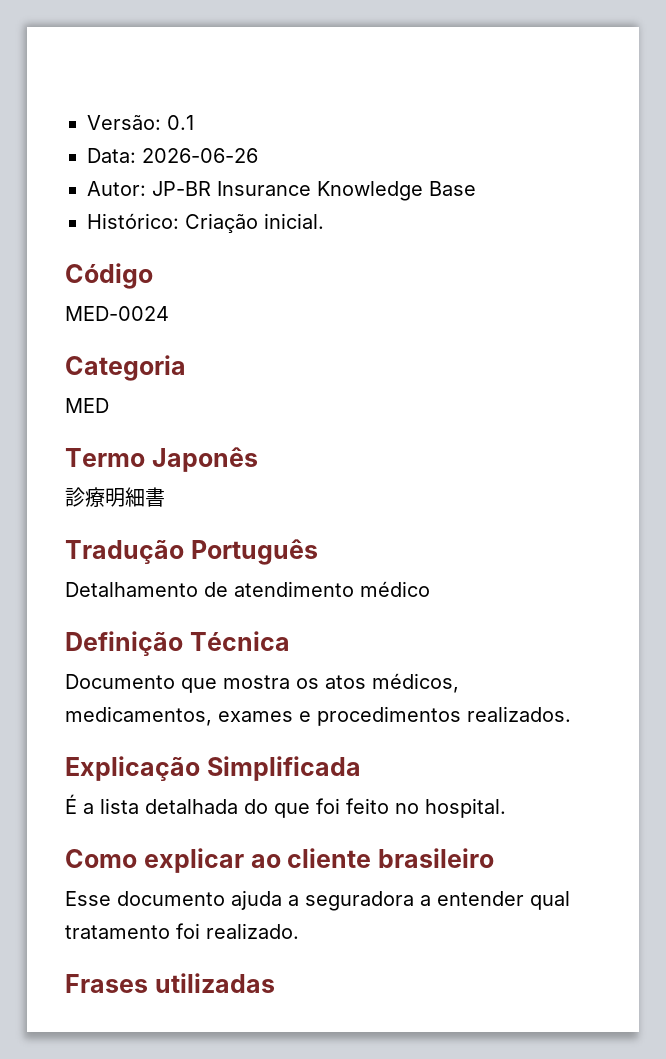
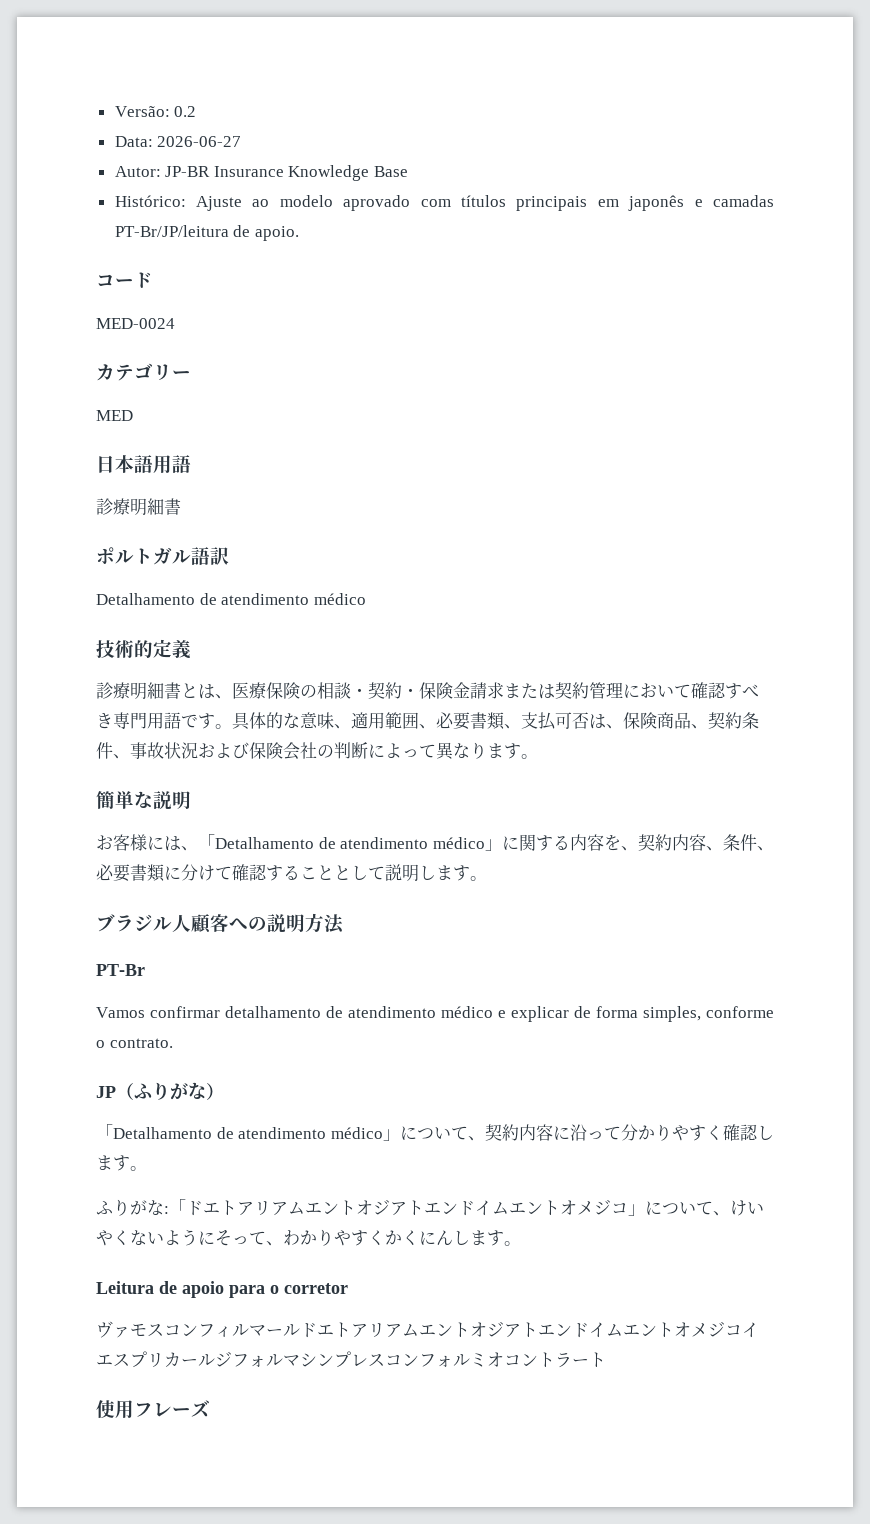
- Versão: 0.1
+ Versão: 0.2
- Data: 2026-06-26
+ Data: 2026-06-27
- Histórico: Criação inicial.
- Código
+ Histórico: Ajuste ao modelo aprovado com títulos principais em japonês e camadas PT-Br/JP/leitura de apoio.
+ コード
- Categoria
+ カテゴリー
- Termo Japonês
+ 日本語用語
- Tradução Português
+ ポルトガル語訳
- Definição Técnica
- Documento que mostra os atos médicos, medicamentos, exames e procedimentos realizados.
- Explicação Simplificada
- É a lista detalhada do que foi feito no hospital.
- Como explicar ao cliente brasileiro
- Esse documento ajuda a seguradora a entender qual tratamento foi realizado.
- Frases utilizadas
+ 技術的定義
+ 診療明細書とは、医療保険の相談・契約・保険金請求または契約管理において確認すべき専門用語です。具体的な意味、適用範囲、必要書類、支払可否は、保険商品、契約条件、事故状況および保険会社の判断によって異なります。
+ 簡単な説明
+ お客様には、「Detalhamento de atendimento médico」に関する内容を、契約内容、条件、必要書類に分けて確認することとして説明します。
+ ブラジル人顧客への説明方法
+ PT-Br
+ Vamos confirmar detalhamento de atendimento médico e explicar de forma simples, conforme o contrato.
+ JP（ふりがな）
+ 「Detalhamento de atendimento médico」について、契約内容に沿って分かりやすく確認します。
+ ふりがな:「ドエトアリアムエントオジアトエンドイムエントオメジコ」について、けいやくないようにそって、わかりやすくかくにんします。
+ Leitura de apoio para o corretor
+ ヴァモスコンフィルマールドエトアリアムエントオジアトエンドイムエントオメジコイエスプリカールジフォルマシンプレスコンフォルミオコントラート
+ 使用フレーズ

